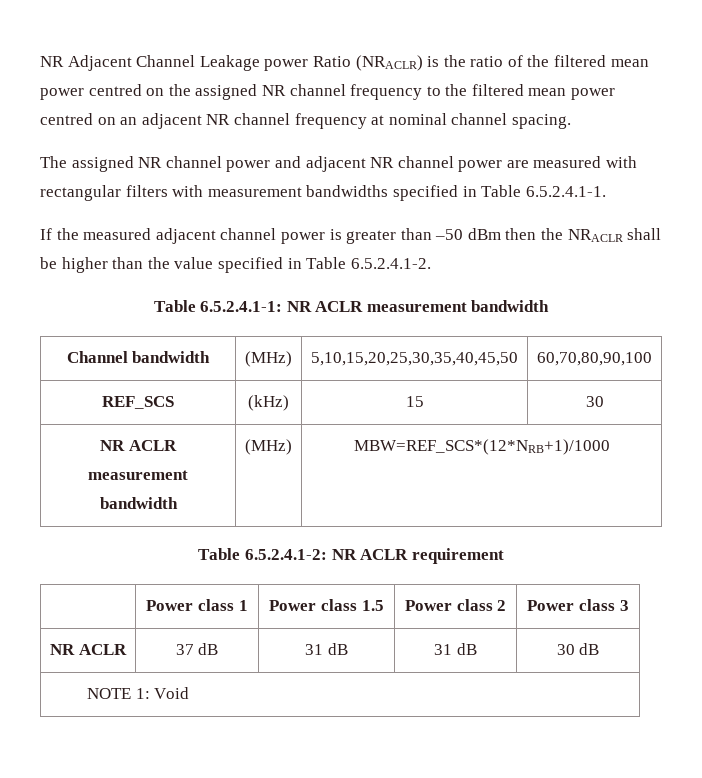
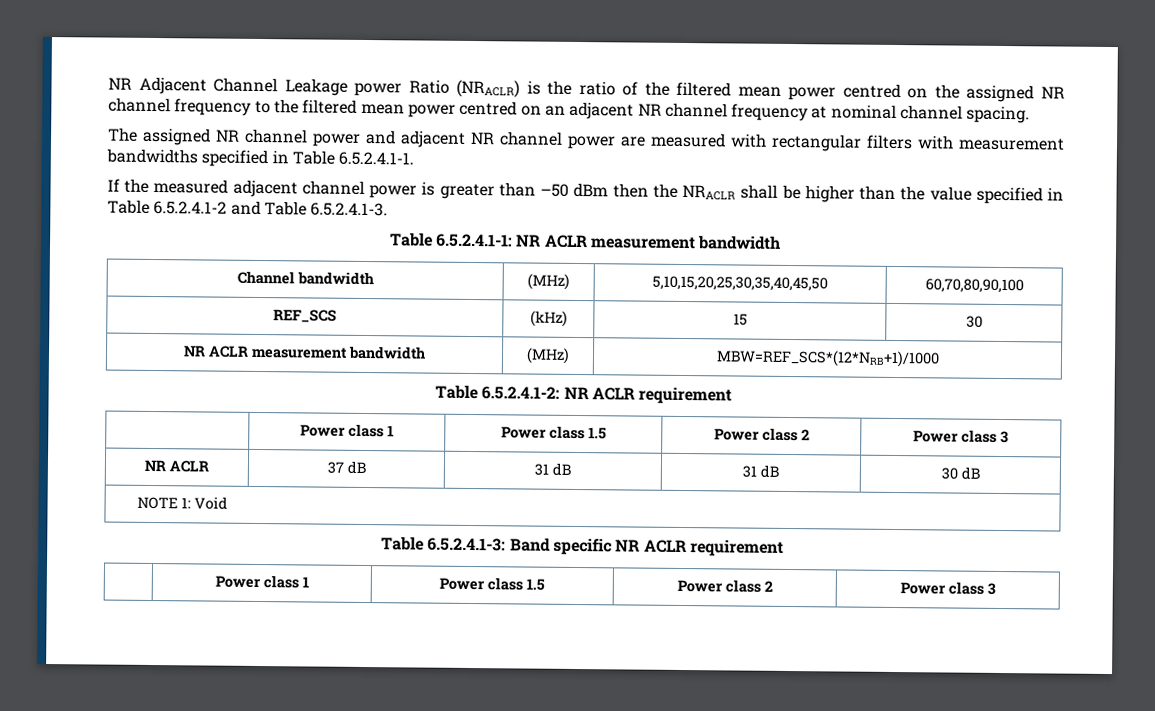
- If the measured adjacent channel power is greater than –50 dBm then the NRACLR shall be higher than the value specified in Table 6.5.2.4.1-2.
+ If the measured adjacent channel power is greater than –50 dBm then the NRACLR shall be higher than the value specified in Table 6.5.2.4.1-2 and Table 6.5.2.4.1-3.
+ Table 6.5.2.4.1-3: Band specific NR ACLR requirement
+ | Power class 1 | Power class 1.5 | Power class 2 | Power class 3

